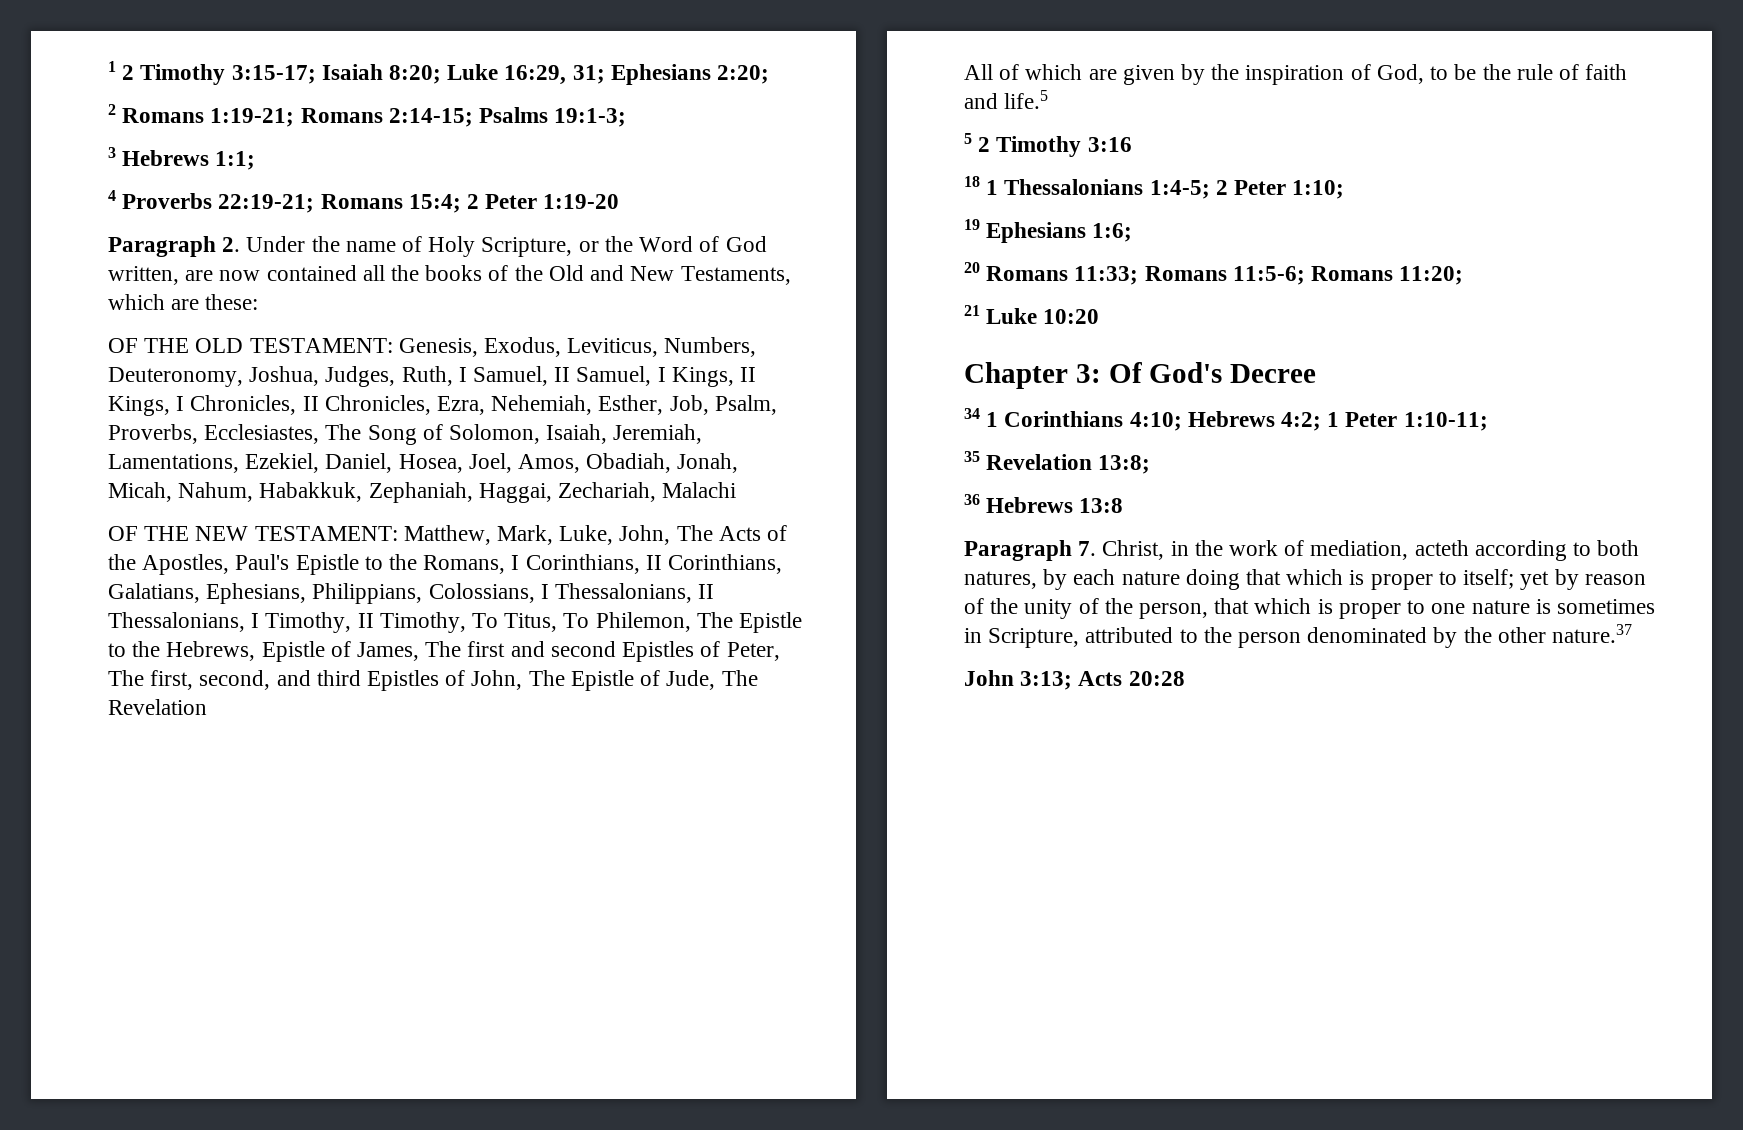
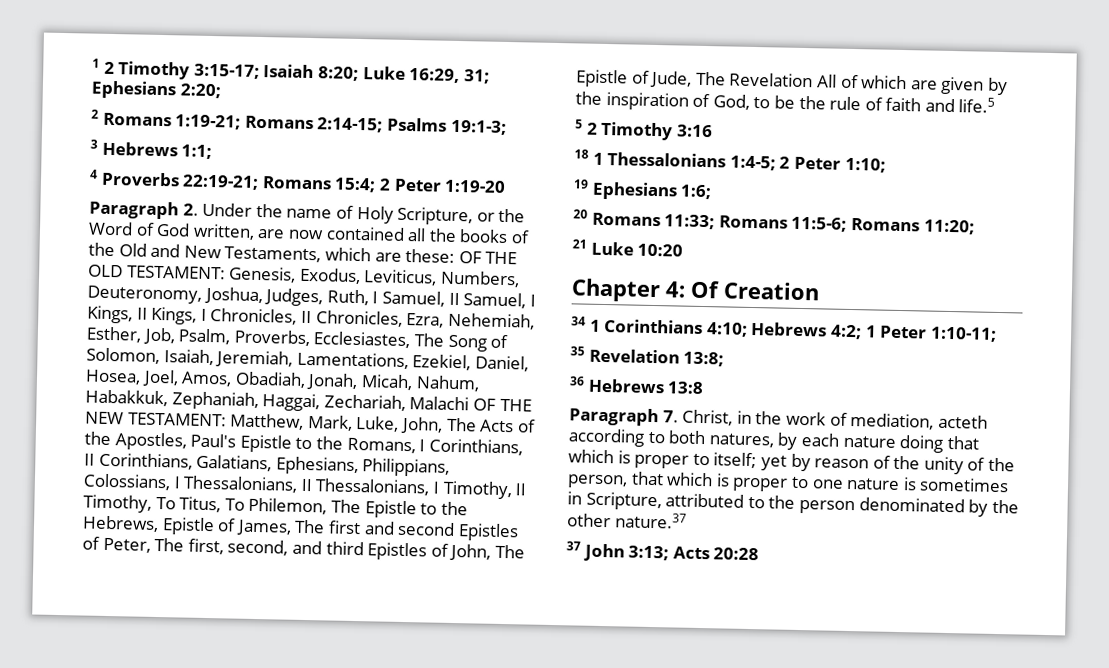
- Paragraph 2. Under the name of Holy Scripture, or the Word of God written, are now contained all the books of the Old and New Testaments, which are these:
- OF THE OLD TESTAMENT:
+ Paragraph 2. Under the name of Holy Scripture, or the Word of God written, are now contained all the books of the Old and New Testaments, which are these: OF THE OLD TESTAMENT:
- Genesis, Exodus, Leviticus, Numbers, Deuteronomy, Joshua, Judges, Ruth, I Samuel, II Samuel, I Kings, II Kings, I Chronicles, II Chronicles, Ezra, Nehemiah, Esther, Job, Psalm, Proverbs, Ecclesiastes, The Song of Solomon, Isaiah, Jeremiah, Lamentations, Ezekiel, Daniel, Hosea, Joel, Amos, Obadiah, Jonah, Micah, Nahum, Habakkuk, Zephaniah, Haggai, Zechariah, Malachi
- OF THE NEW TESTAMENT:
+ Genesis, Exodus, Leviticus, Numbers, Deuteronomy, Joshua, Judges, Ruth, I Samuel, II Samuel, I Kings, II Kings, I Chronicles, II Chronicles, Ezra, Nehemiah, Esther, Job, Psalm, Proverbs, Ecclesiastes, The Song of Solomon, Isaiah, Jeremiah, Lamentations, Ezekiel, Daniel, Hosea, Joel, Amos, Obadiah, Jonah, Micah, Nahum, Habakkuk, Zephaniah, Haggai, Zechariah, Malachi OF THE NEW TESTAMENT:
- Matthew, Mark, Luke, John, The Acts of the Apostles, Paul's Epistle to the Romans, I Corinthians, II Corinthians, Galatians, Ephesians, Philippians, Colossians, I Thessalonians, II Thessalonians, I Timothy, II Timothy, To Titus, To Philemon, The Epistle to the Hebrews, Epistle of James, The first and second Epistles of Peter, The first, second, and third Epistles of John, The Epistle of Jude, The Revelation
- All of which are given by the inspiration of God, to be the rule of faith and life.5
+ Matthew, Mark, Luke, John, The Acts of the Apostles, Paul's Epistle to the Romans, I Corinthians, II Corinthians, Galatians, Ephesians, Philippians, Colossians, I Thessalonians, II Thessalonians, I Timothy, II Timothy, To Titus, To Philemon, The Epistle to the Hebrews, Epistle of James, The first and second Epistles of Peter, The first, second, and third Epistles of John, The Epistle of Jude, The Revelation All of which are given by the inspiration of God, to be the rule of faith and life.5
- Chapter 3: Of God's Decree
+ Chapter 4: Of Creation
- John 3:13; Acts 20:28
+ 37 John 3:13; Acts 20:28

